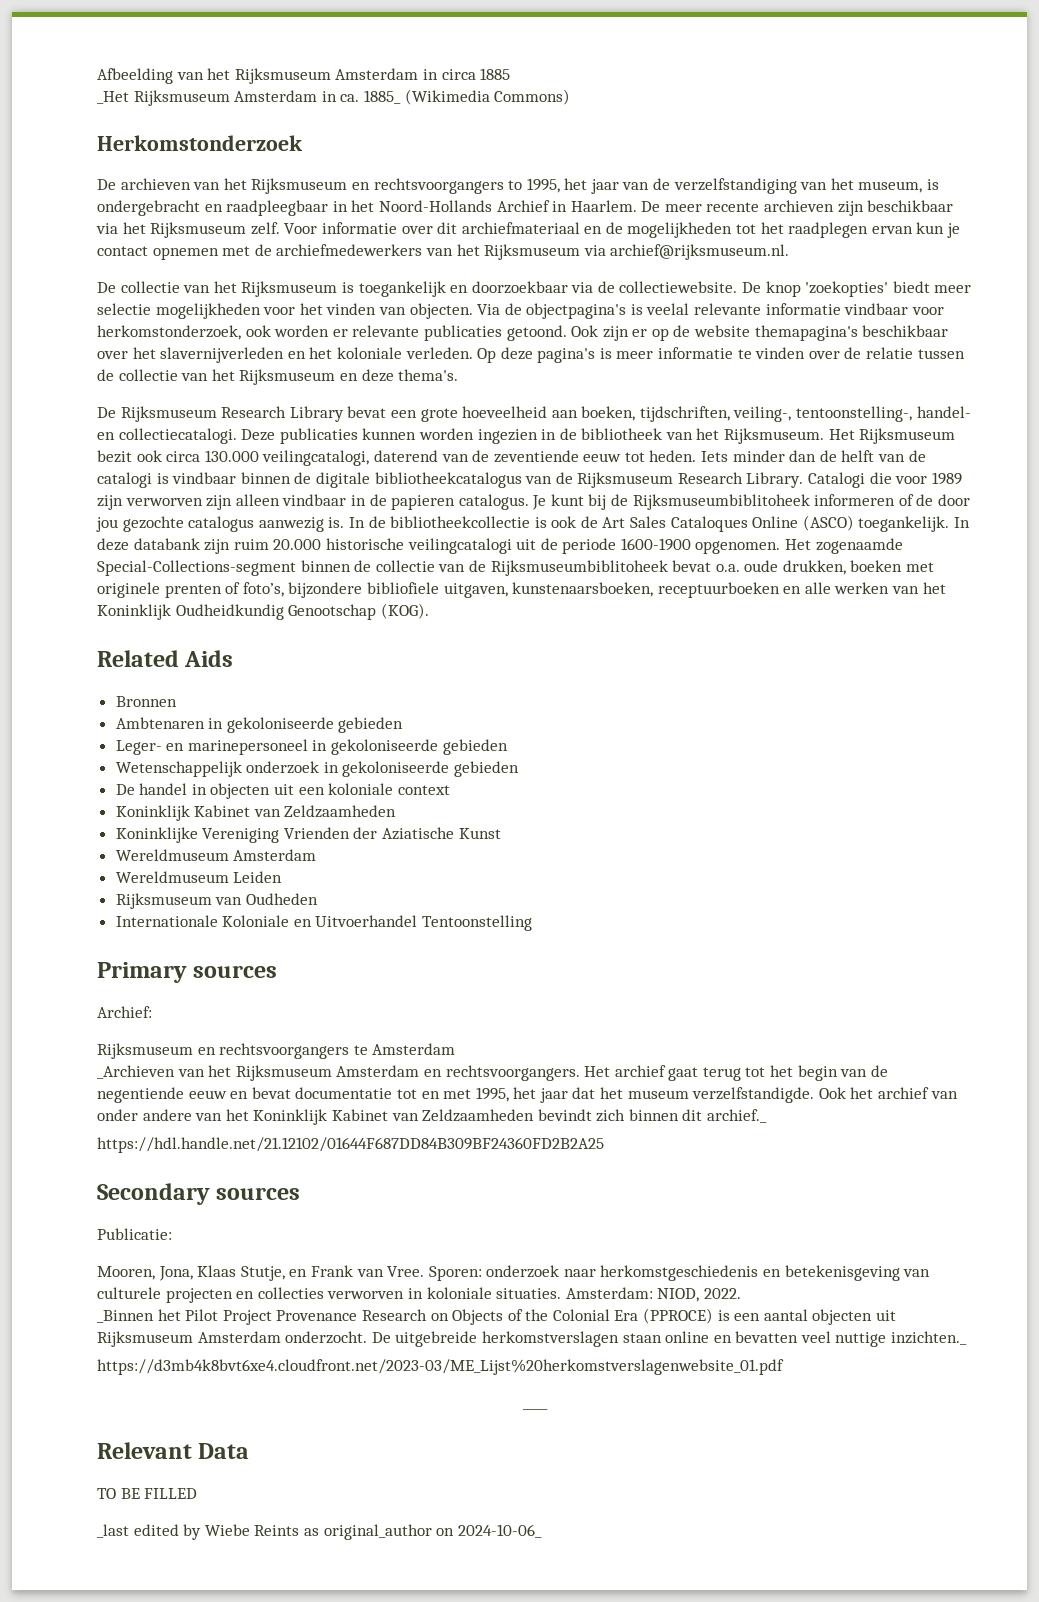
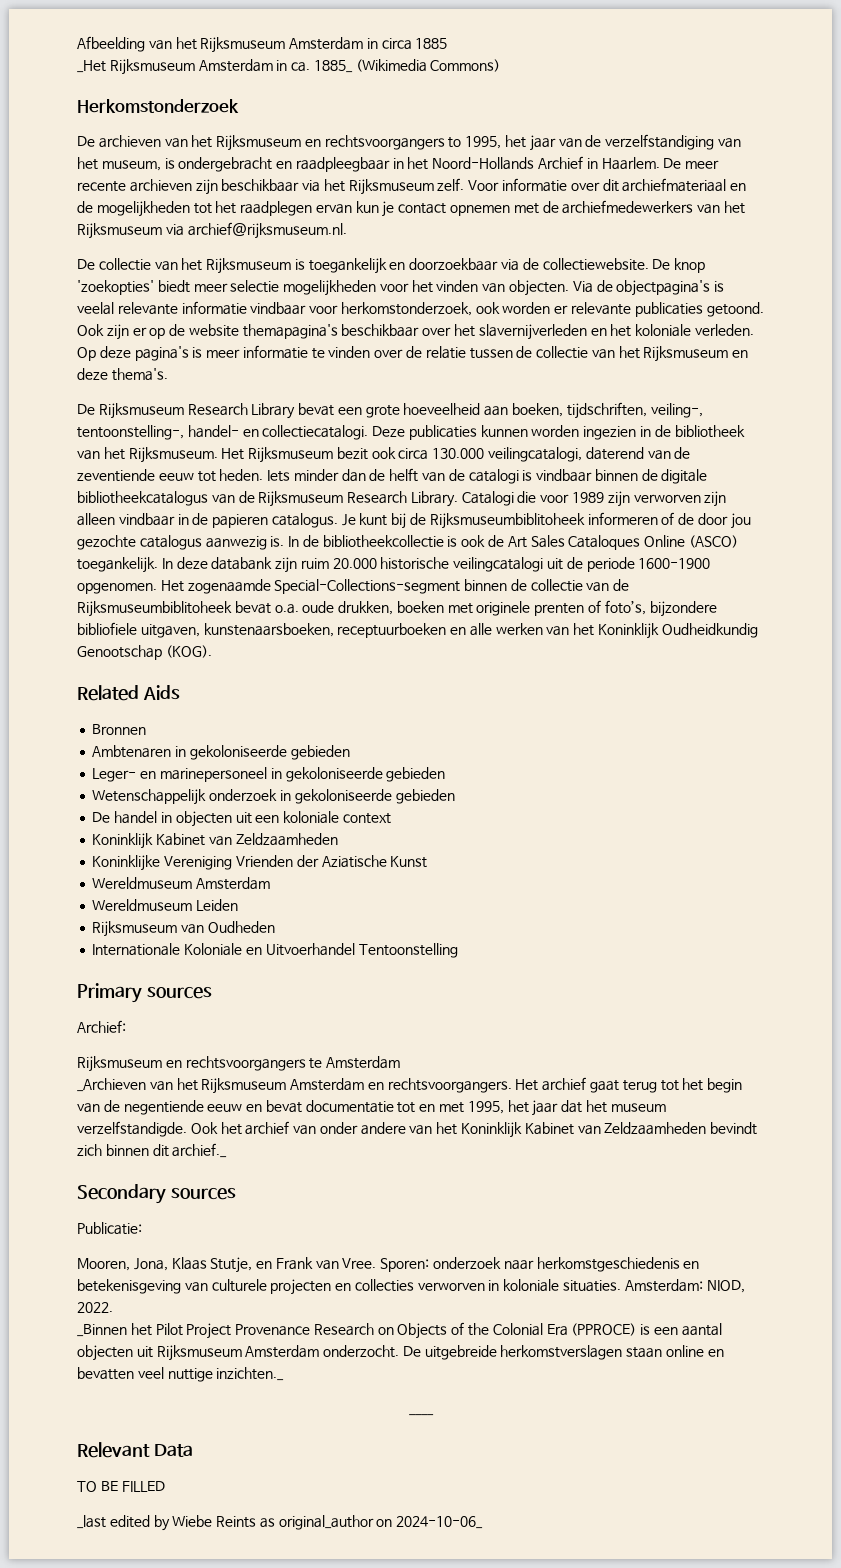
- https://hdl.handle.net/21.12102/01644F687DD84B309BF24360FD2B2A25
- https://d3mb4k8bvt6xe4.cloudfront.net/2023-03/ME_Lijst%20herkomstverslagenwebsite_01.pdf

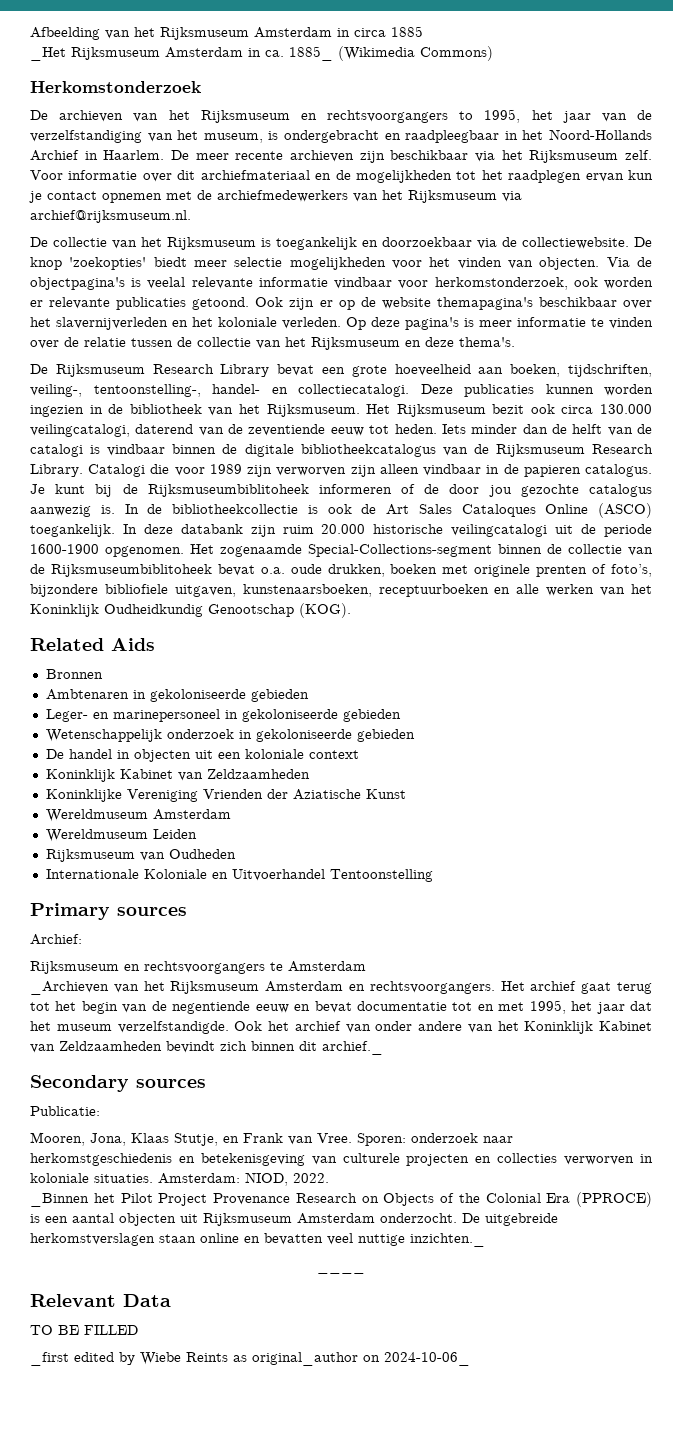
- _last edited by Wiebe Reints as original_author on 2024-10-06_
+ _first edited by Wiebe Reints as original_author on 2024-10-06_

